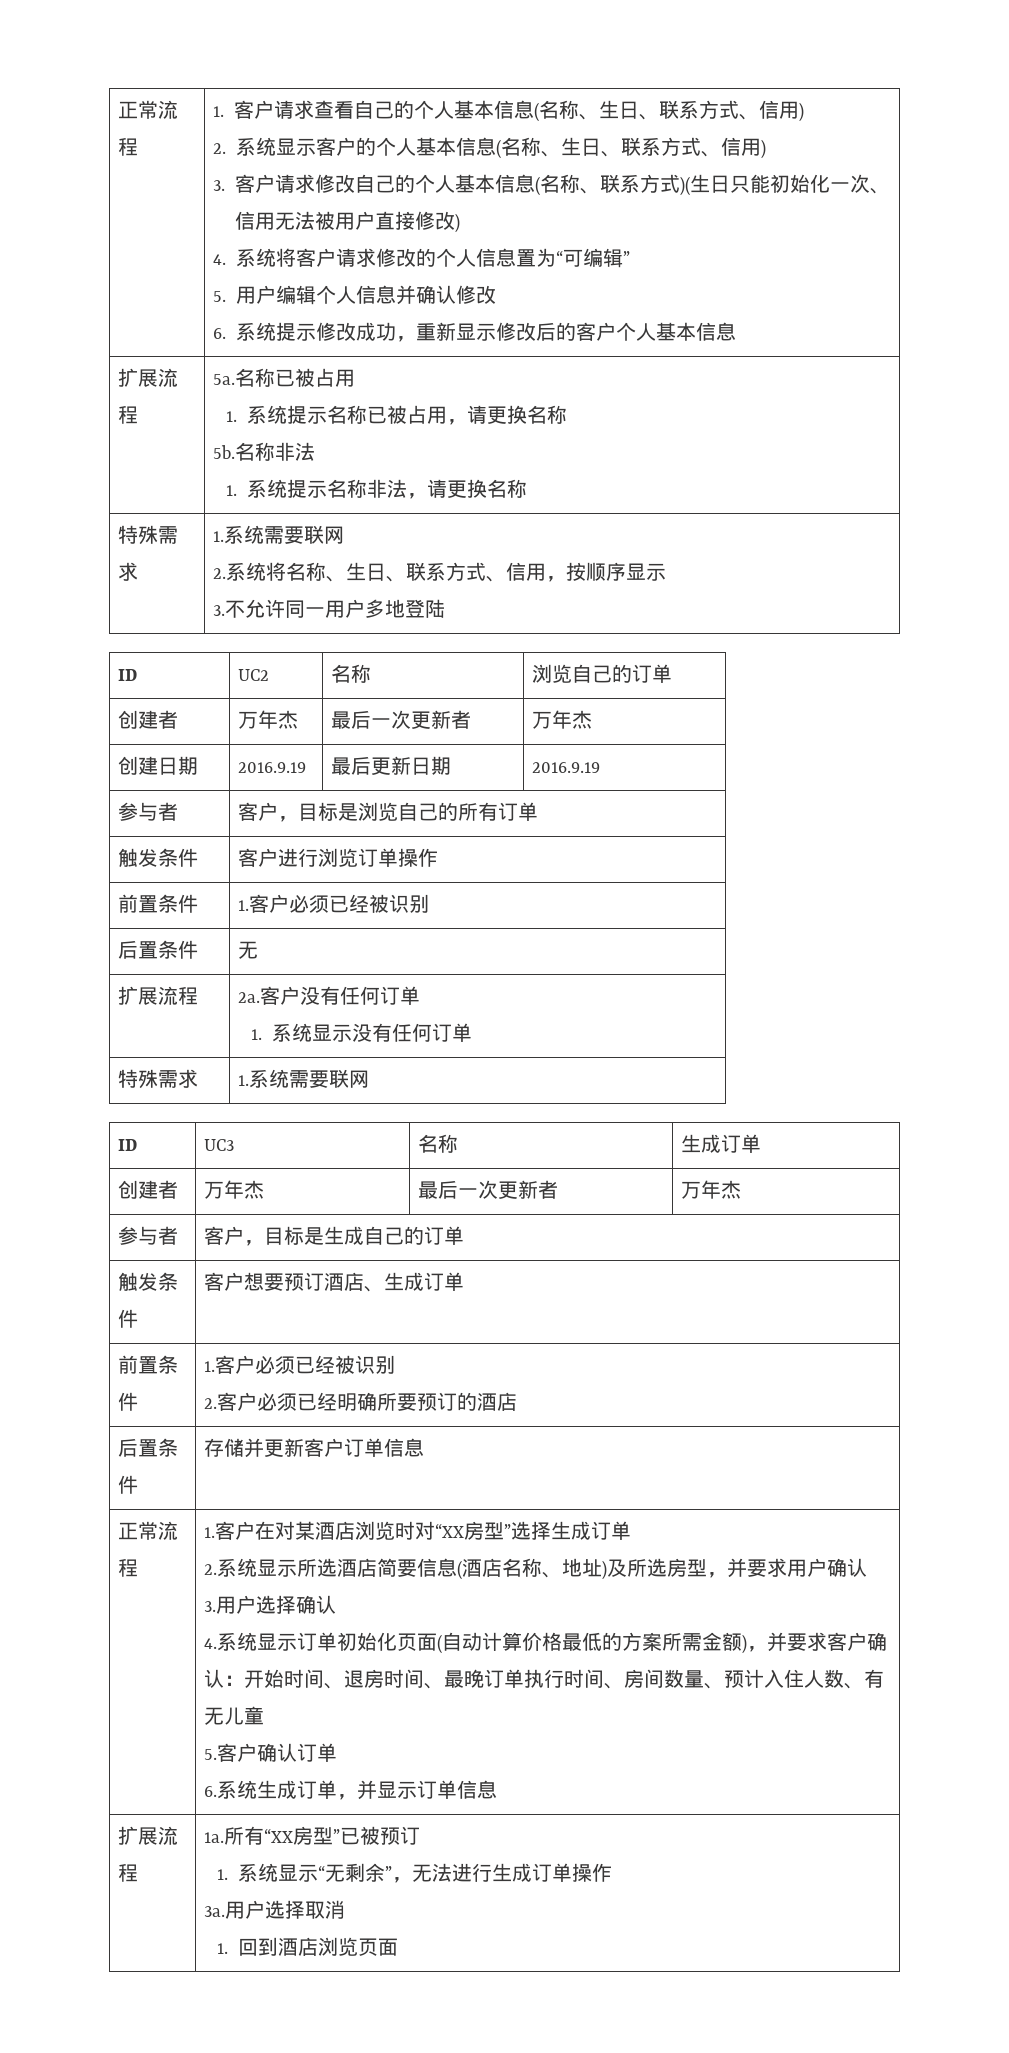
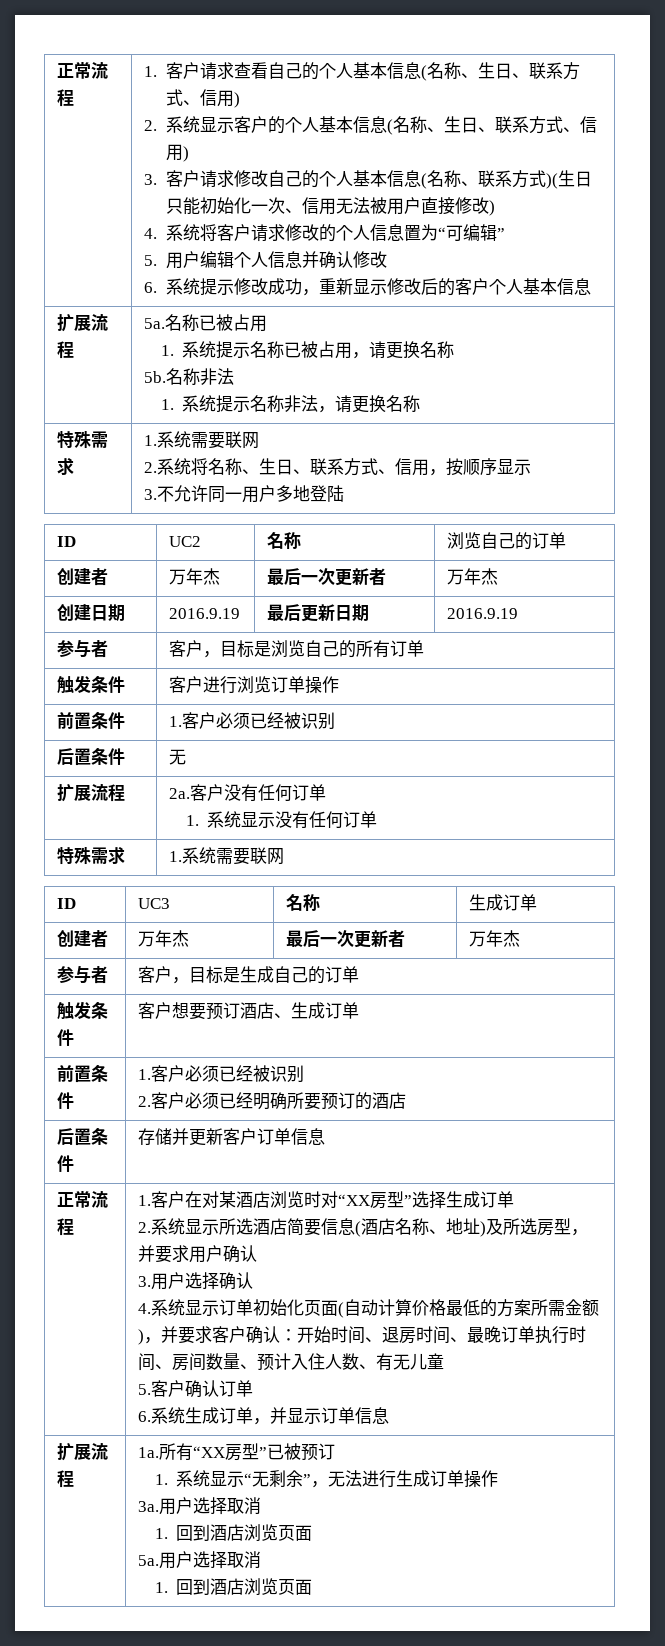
  扩展流程 | 1a.所有“XX房型”已被预订
  1.系统显示“无剩余”，无法进行生成订单操作
  3a.用户选择取消
+ 1.回到酒店浏览页面
+ 5a.用户选择取消

